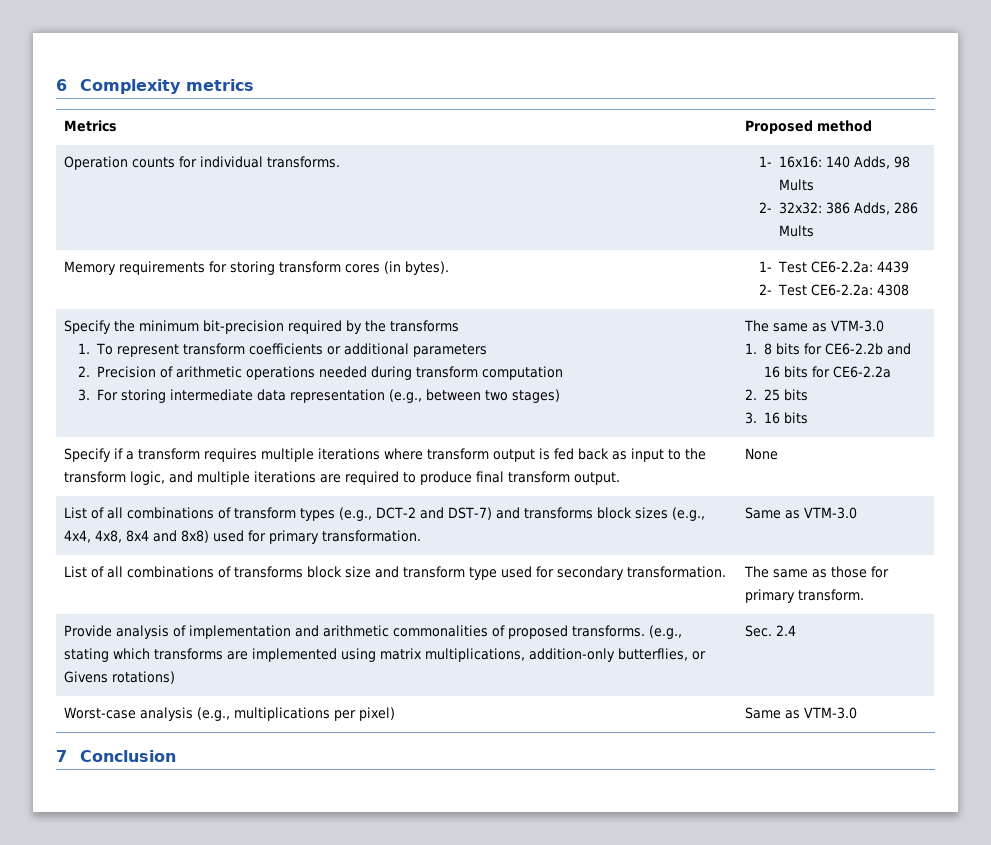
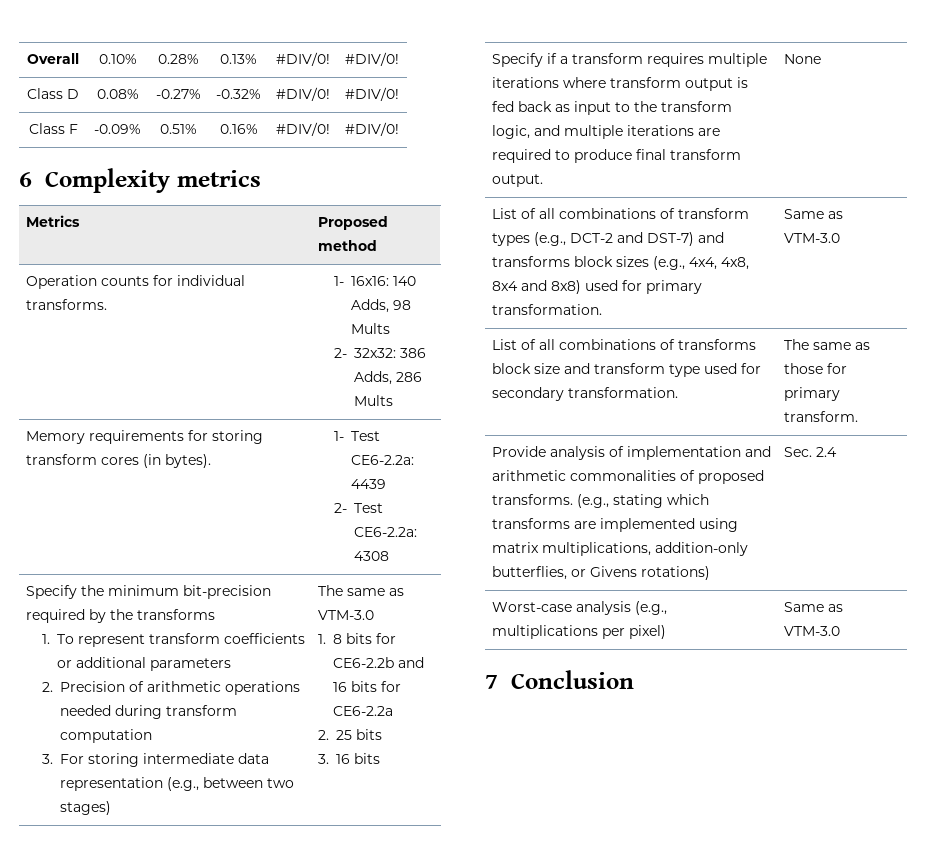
+ Overall | 0.10% | 0.28% | 0.13% | #DIV/0! | #DIV/0!
+ Class D | 0.08% | -0.27% | -0.32% | #DIV/0! | #DIV/0!
+ Class F | -0.09% | 0.51% | 0.16% | #DIV/0! | #DIV/0!

